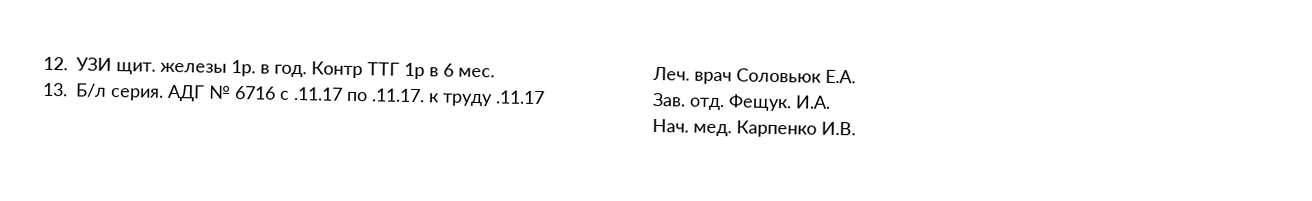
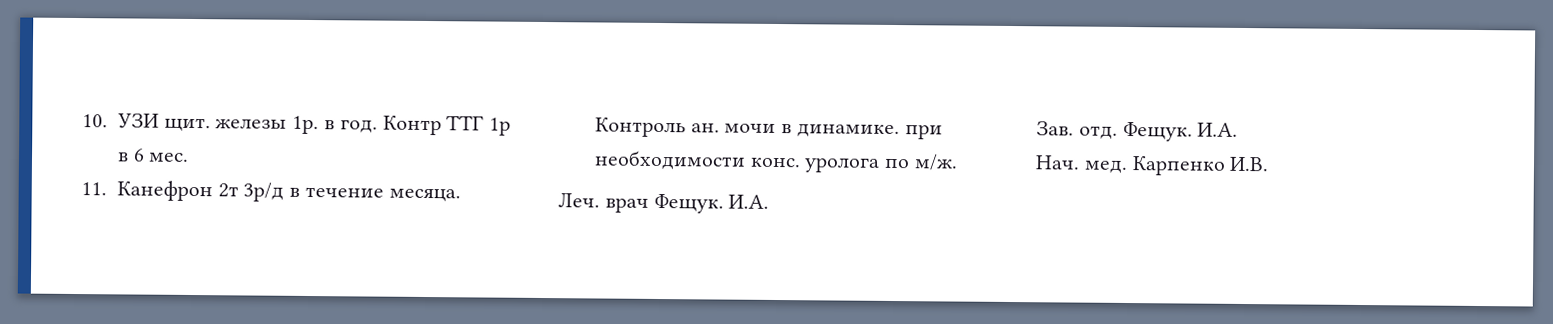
- 12. УЗИ щит. железы 1р. в год.
+ 10. УЗИ щит. железы 1р. в год.
- 13. Б/л серия. АДГ № 6716 с .11.17 по .11.17. к труду .11.17
+ 11. Канефрон 2т 3р/д в течение месяца. Контроль ан. мочи в динамике. при необходимости конс. уролога по м/ж.
- Леч. врач Соловьюк Е.А.
+ Леч. врач Фещук. И.А.

